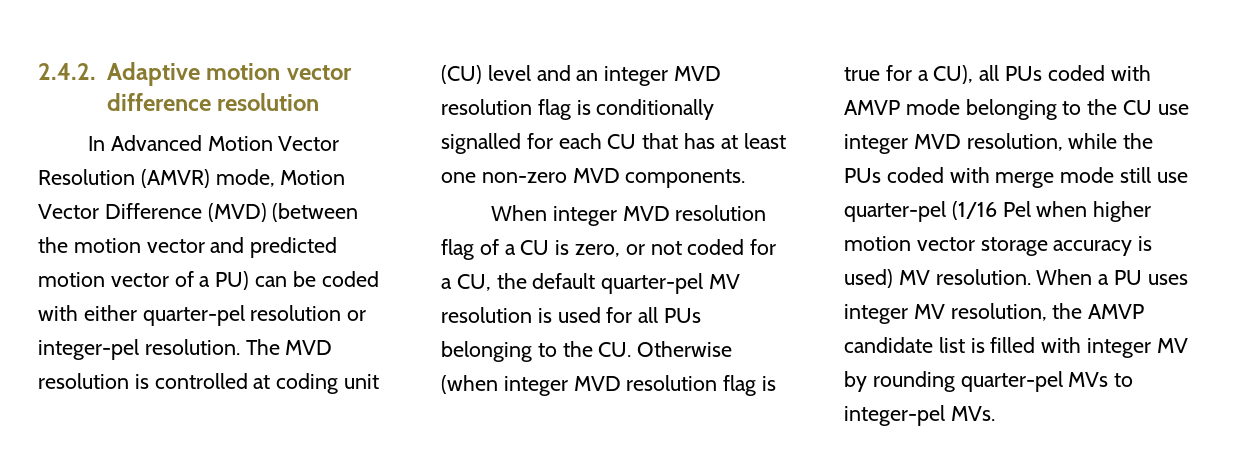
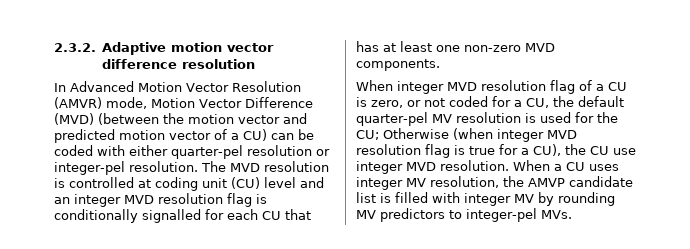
- 2.4.2. Adaptive motion vector difference resolution
+ 2.3.2. Adaptive motion vector difference resolution
- In Advanced Motion Vector Resolution (AMVR) mode, Motion Vector Difference (MVD) (between the motion vector and predicted motion vector of a PU) can be coded with either quarter-pel resolution or integer-pel resolution.
+ In Advanced Motion Vector Resolution (AMVR) mode, Motion Vector Difference (MVD) (between the motion vector and predicted motion vector of a CU) can be coded with either quarter-pel resolution or integer-pel resolution.
- When integer MVD resolution flag of a CU is zero, or not coded for a CU, the default quarter-pel MV resolution is used for all PUs belonging to the CU. Otherwise (when integer MVD resolution flag is true for a CU), all PUs coded with AMVP mode belonging to the CU use integer MVD resolution, while the PUs coded with merge mode still use quarter-pel (1/16 Pel when higher motion vector storage accuracy is used) MV resolution.
+ When integer MVD resolution flag of a CU is zero, or not coded for a CU, the default quarter-pel MV resolution is used for the CU; Otherwise (when integer MVD resolution flag is true for a CU), the CU use integer MVD resolution.
- When a PU uses integer MV resolution, the AMVP candidate list is filled with integer MV by rounding quarter-pel MVs to integer-pel MVs.
+ When a CU uses integer MV resolution, the AMVP candidate list is filled with integer MV by rounding MV predictors to integer-pel MVs.

